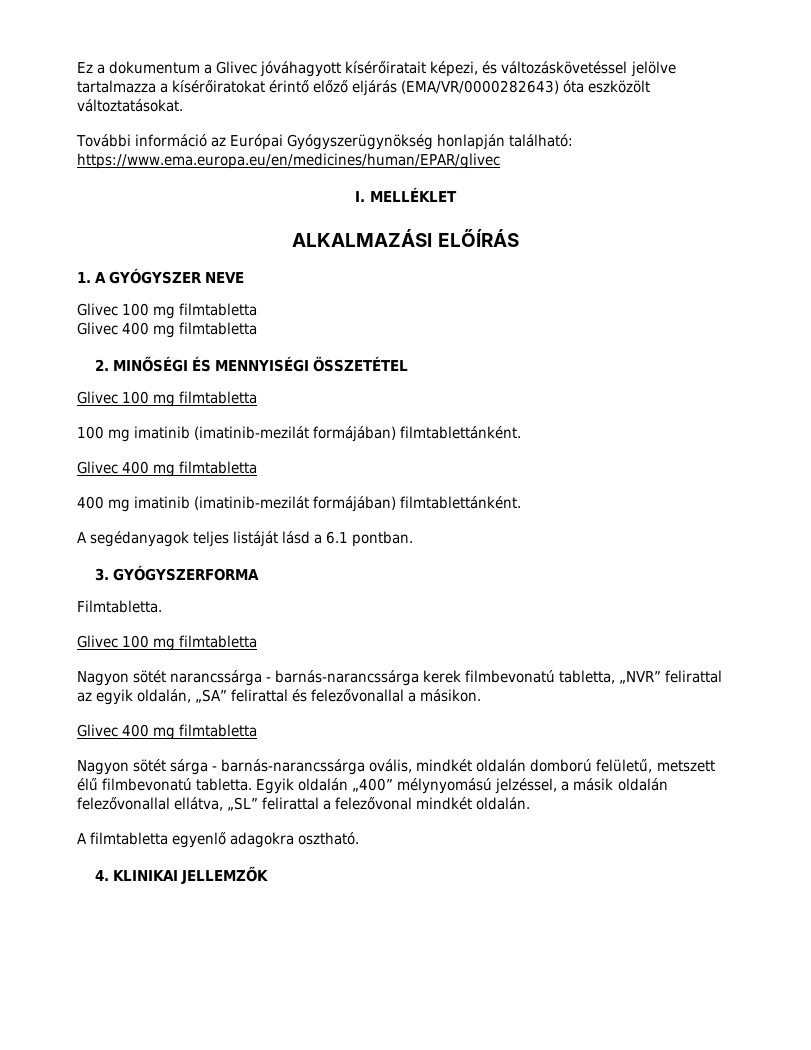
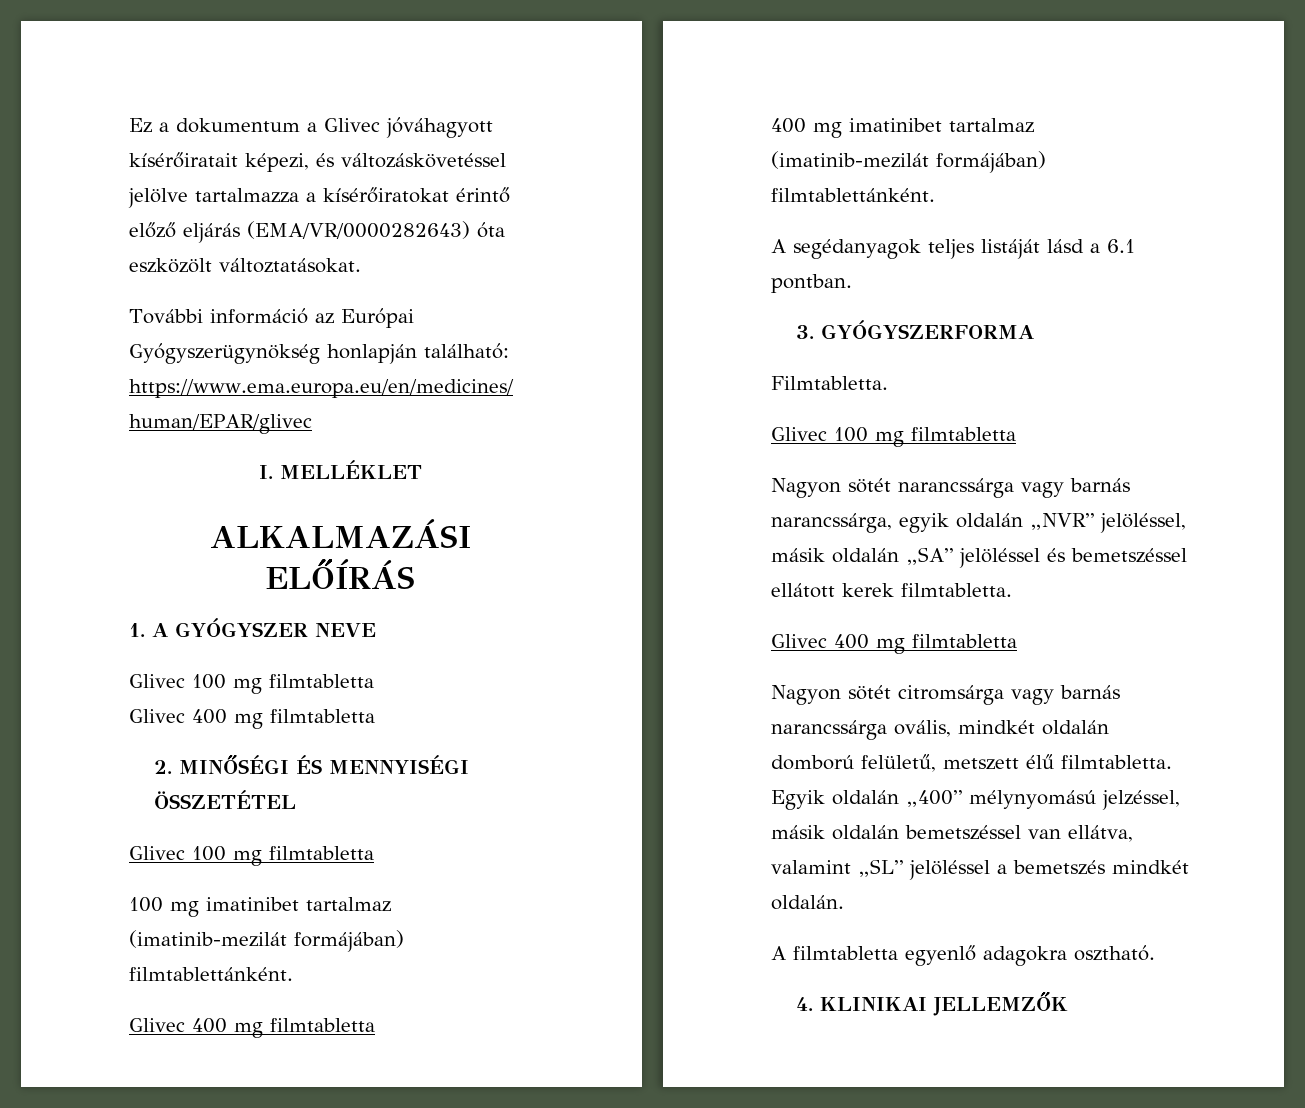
- 100 mg imatinib (imatinib-mezilát formájában) filmtablettánként.
+ 100 mg imatinibet tartalmaz (imatinib-mezilát formájában) filmtablettánként.
- 400 mg imatinib (imatinib-mezilát formájában) filmtablettánként.
+ 400 mg imatinibet tartalmaz (imatinib-mezilát formájában) filmtablettánként.
- Nagyon sötét narancssárga - barnás-narancssárga kerek filmbevonatú tabletta, „NVR” felirattal az egyik oldalán, „SA” felirattal és felezővonallal a másikon.
+ Nagyon sötét narancssárga vagy barnás narancssárga, egyik oldalán „NVR” jelöléssel, másik oldalán „SA” jelöléssel és bemetszéssel ellátott kerek filmtabletta.
- Nagyon sötét sárga - barnás-narancssárga ovális, mindkét oldalán domború felületű, metszett élű filmbevonatú tabletta.
+ Nagyon sötét citromsárga vagy barnás narancssárga ovális, mindkét oldalán domború felületű, metszett élű filmtabletta.
- Egyik oldalán „400” mélynyomású jelzéssel, a másik oldalán felezővonallal ellátva, „SL” felirattal a felezővonal mindkét oldalán.
+ Egyik oldalán „400” mélynyomású jelzéssel, másik oldalán bemetszéssel van ellátva, valamint „SL” jelöléssel a bemetszés mindkét oldalán.

